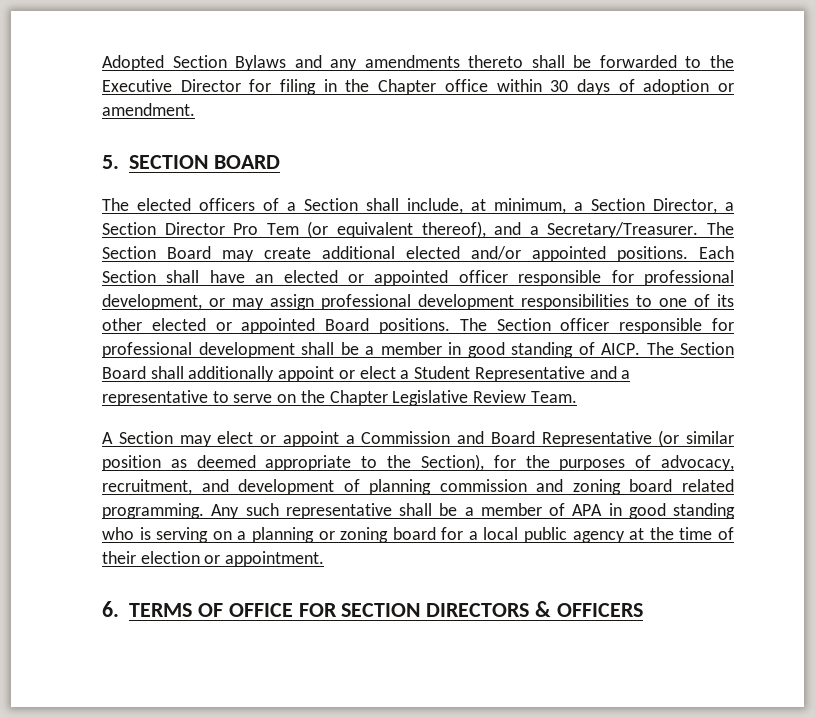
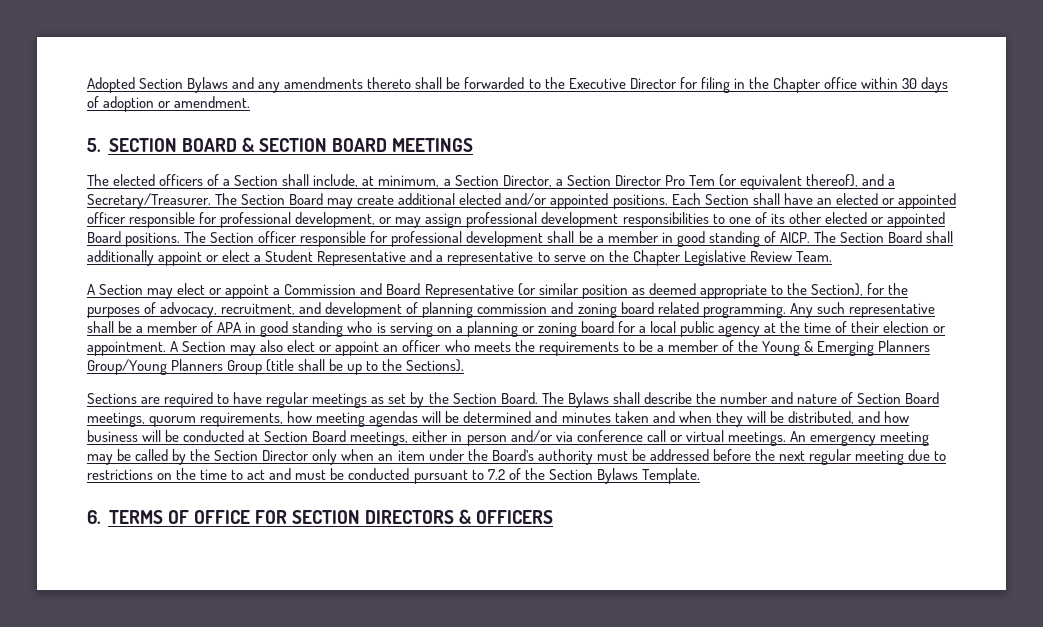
- 5. SECTION BOARD
+ 5. SECTION BOARD & SECTION BOARD MEETINGS
+ A Section may also elect or appoint an officer who meets the requirements to be a member of the Young & Emerging Planners Group/Young Planners Group (title shall be up to the Sections).
+ Sections are required to have regular meetings as set by the Section Board. The Bylaws shall describe the number and nature of Section Board meetings, quorum requirements, how meeting agendas will be determined and minutes taken and when they will be distributed, and how business will be conducted at Section Board meetings, either in person and/or via conference call or virtual meetings. An emergency meeting may be called by the Section Director only when an item under the Board’s authority must be addressed before the next regular meeting due to restrictions on the time to act and must be conducted pursuant to 7.2 of the Section Bylaws Template.

